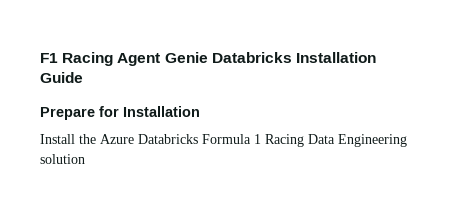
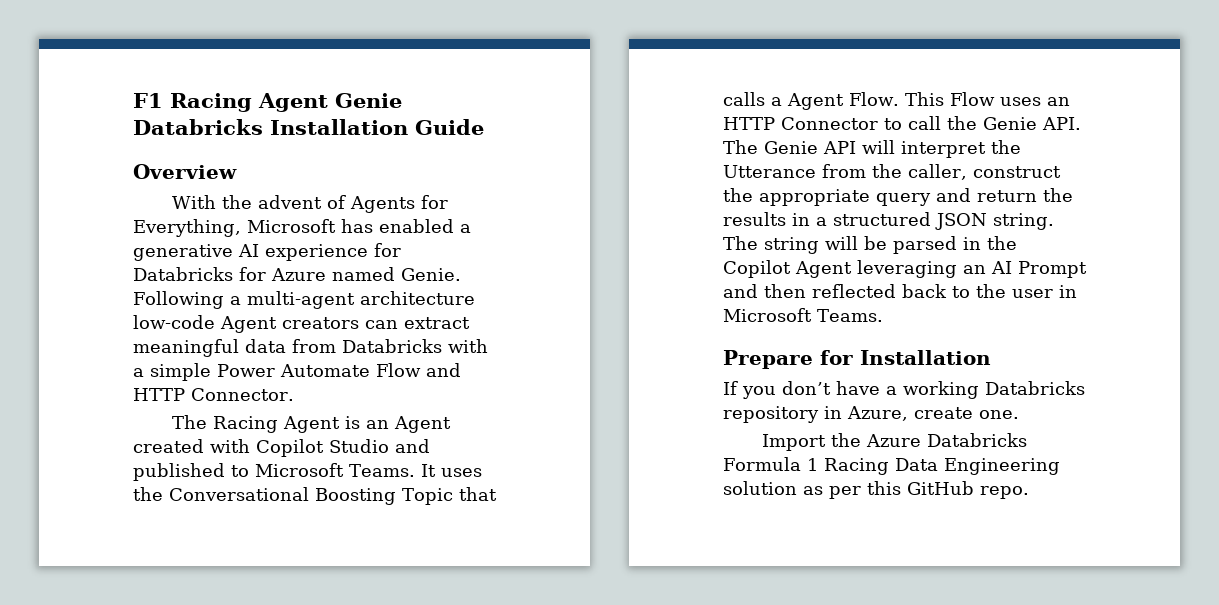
+ Overview
+ With the advent of Agents for Everything, Microsoft has enabled a generative AI experience for Databricks for Azure named Genie. Following a multi-agent architecture low-code Agent creators can extract meaningful data from Databricks with a simple Power Automate Flow and HTTP Connector.
+ The Racing Agent is an Agent created with Copilot Studio and published to Microsoft Teams. It uses the Conversational Boosting Topic that calls a Agent Flow. This Flow uses an HTTP Connector to call the Genie API. The Genie API will interpret the Utterance from the caller, construct the appropriate query and return the results in a structured JSON string. The string will be parsed in the Copilot Agent leveraging an AI Prompt and then reflected back to the user in Microsoft Teams.
  Prepare for Installation
- Install the Azure Databricks Formula 1 Racing Data Engineering solution
+ If you don’t have a working Databricks repository in Azure, create one.
+ Import the Azure Databricks Formula 1 Racing Data Engineering solution as per this GitHub repo.

